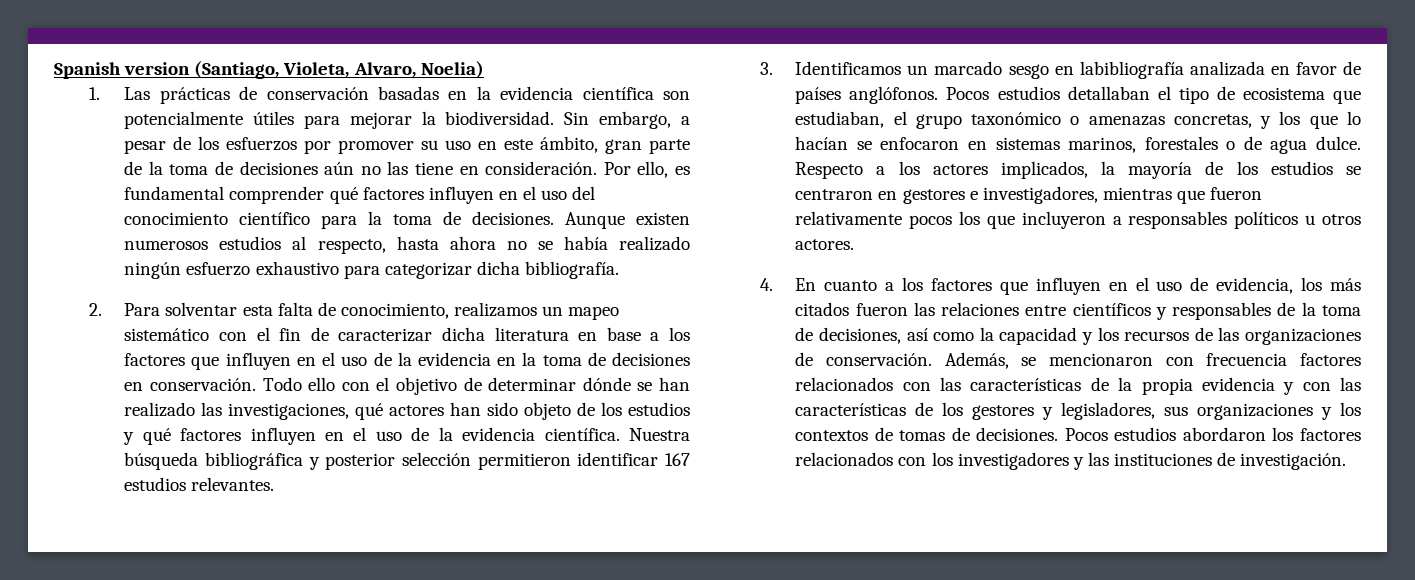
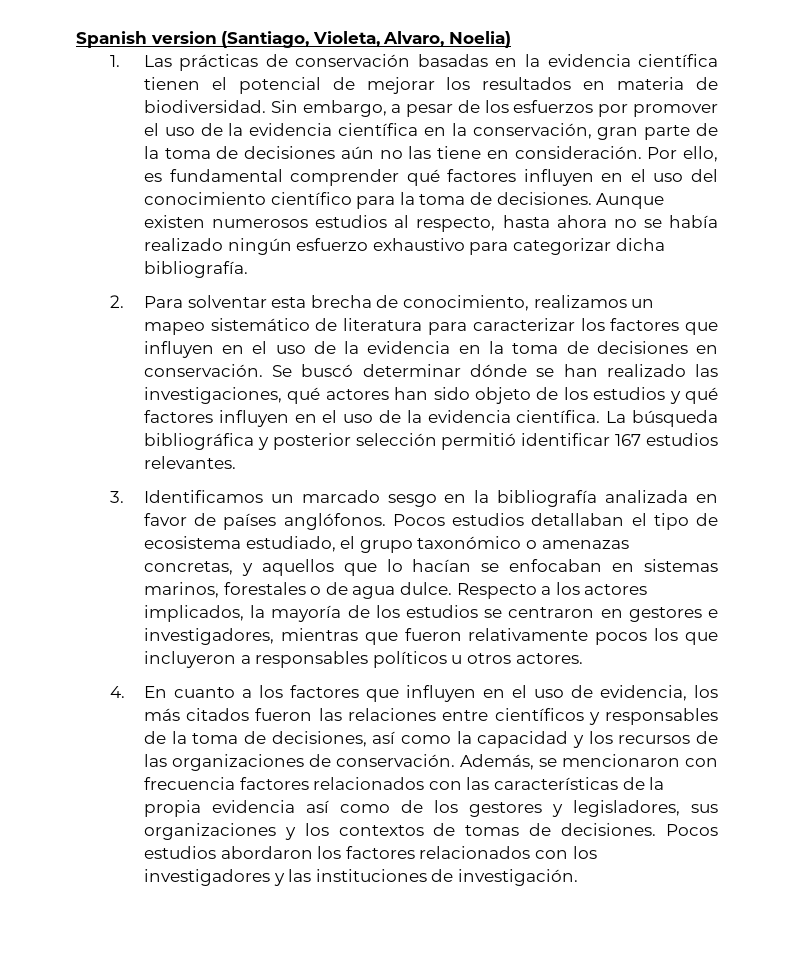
- 1. Las prácticas de conservación basadas en la evidencia científica son potencialmente útiles para mejorar la biodiversidad.
+ 1. Las prácticas de conservación basadas en la evidencia científica tienen el potencial de mejorar los resultados en materia de biodiversidad.
- Sin embargo, a pesar de los esfuerzos por promover su uso en este ámbito, gran parte de la toma de decisiones aún no las tiene en consideración.
+ Sin embargo, a pesar de los esfuerzos por promover el uso de la evidencia científica en la conservación, gran parte de la toma de decisiones aún no las tiene en consideración.
- 2. Para solventar esta falta de conocimiento, realizamos un mapeo sistemático con el fin de caracterizar dicha literatura en base a los factores que influyen en el uso de la evidencia en la toma de decisiones en conservación.
+ 2. Para solventar esta brecha de conocimiento, realizamos un mapeo sistemático de literatura para caracterizar los factores que influyen en el uso de la evidencia en la toma de decisiones en conservación.
- Todo ello con el objetivo de determinar dónde se han realizado las investigaciones, qué actores han sido objeto de los estudios y qué factores influyen en el uso de la evidencia científica.
+ Se buscó determinar dónde se han realizado las investigaciones, qué actores han sido objeto de los estudios y qué factores influyen en el uso de la evidencia científica.
- Nuestra búsqueda bibliográfica y posterior selección permitieron identificar 167 estudios relevantes.
+ La búsqueda bibliográfica y posterior selección permitió identificar 167 estudios relevantes.
- 3. Identificamos un marcado sesgo en labibliografía analizada en favor de países anglófonos.
+ 3. Identificamos un marcado sesgo en la bibliografía analizada en favor de países anglófonos.
- Pocos estudios detallaban el tipo de ecosistema que estudiaban, el grupo taxonómico o amenazas concretas, y los que lo hacían se enfocaron en sistemas marinos, forestales o de agua dulce.
+ Pocos estudios detallaban el tipo de ecosistema estudiado, el grupo taxonómico o amenazas concretas, y aquellos que lo hacían se enfocaban en sistemas marinos, forestales o de agua dulce.
- Además, se mencionaron con frecuencia factores relacionados con las características de la propia evidencia y con las características de los gestores y legisladores, sus organizaciones y los contextos de tomas de decisiones.
+ Además, se mencionaron con frecuencia factores relacionados con las características de la propia evidencia así como de los gestores y legisladores, sus organizaciones y los contextos de tomas de decisiones.

